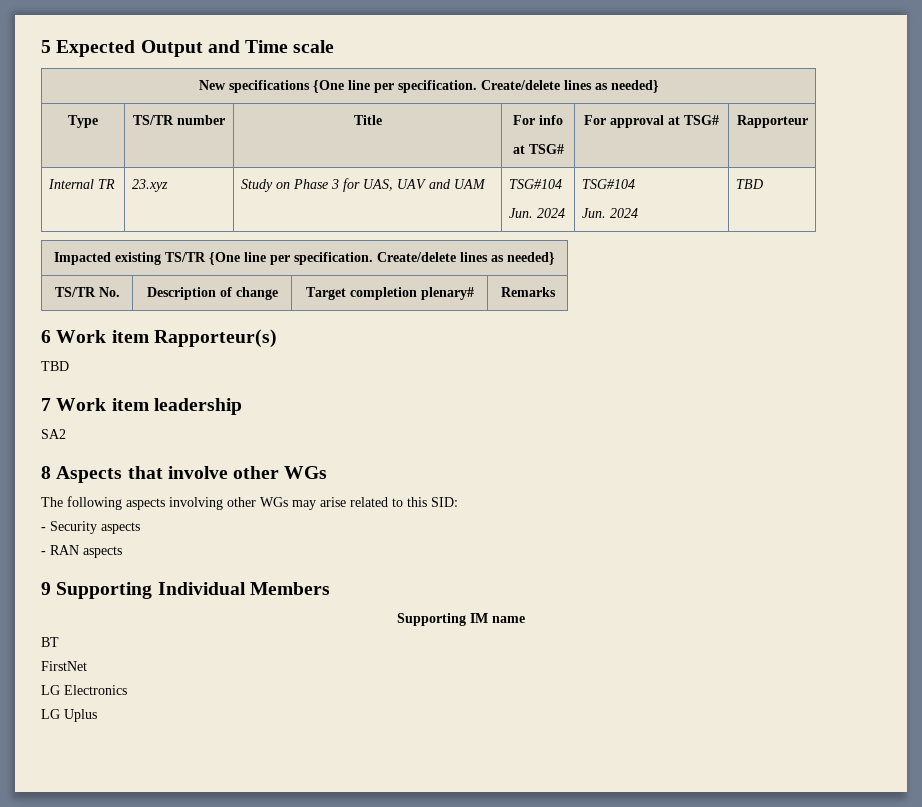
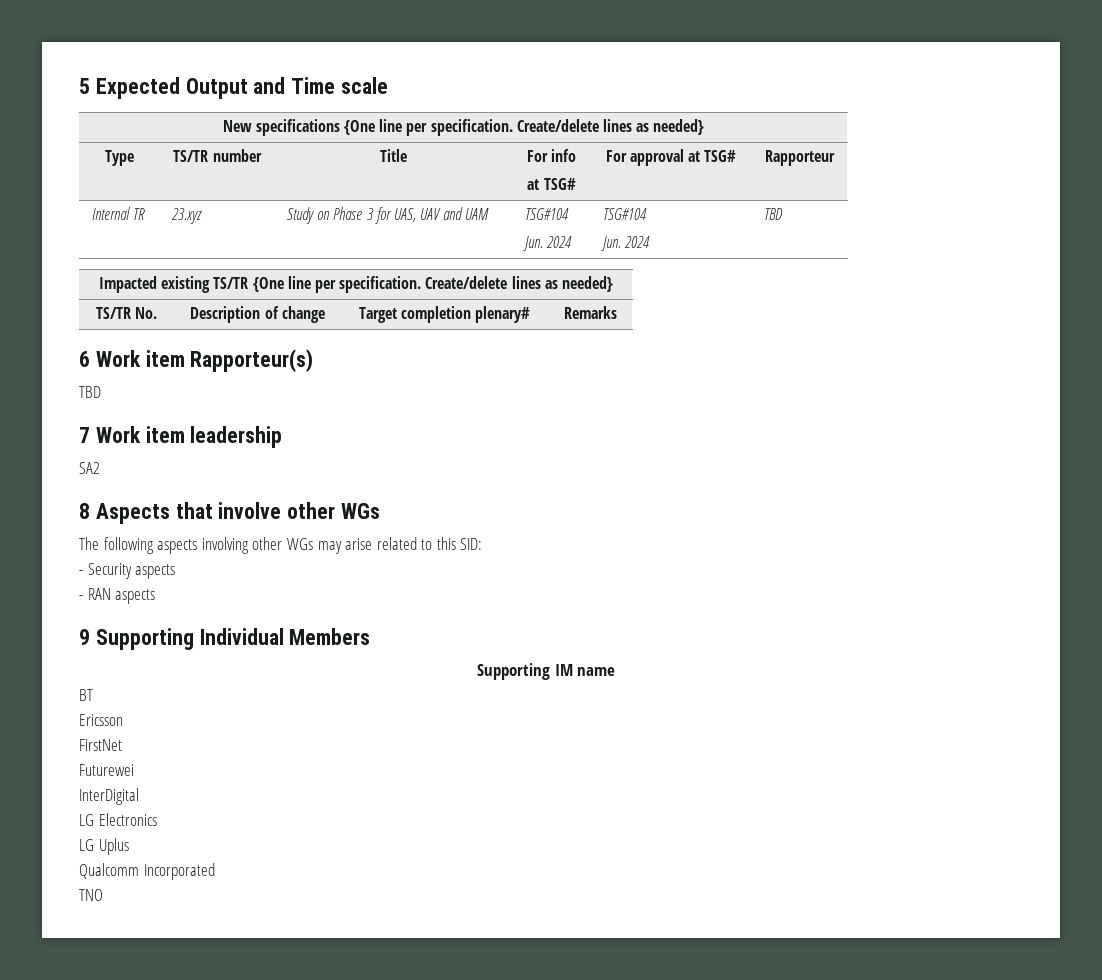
+ Ericsson
+ Futurewei
+ InterDigital
+ Qualcomm Incorporated
+ TNO

